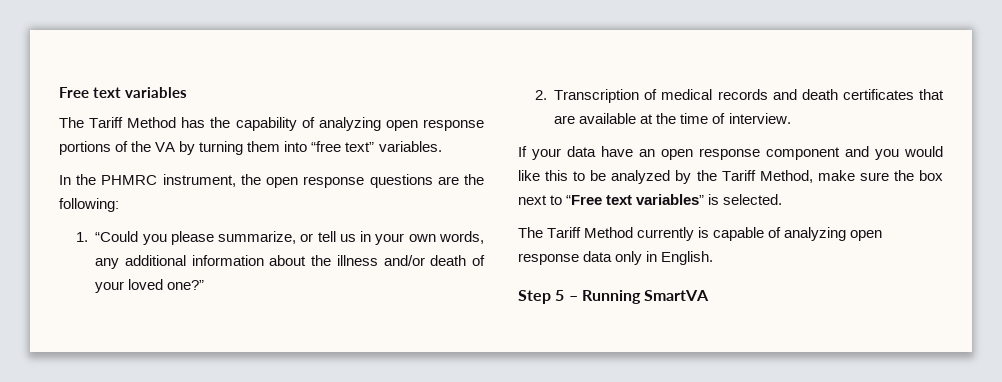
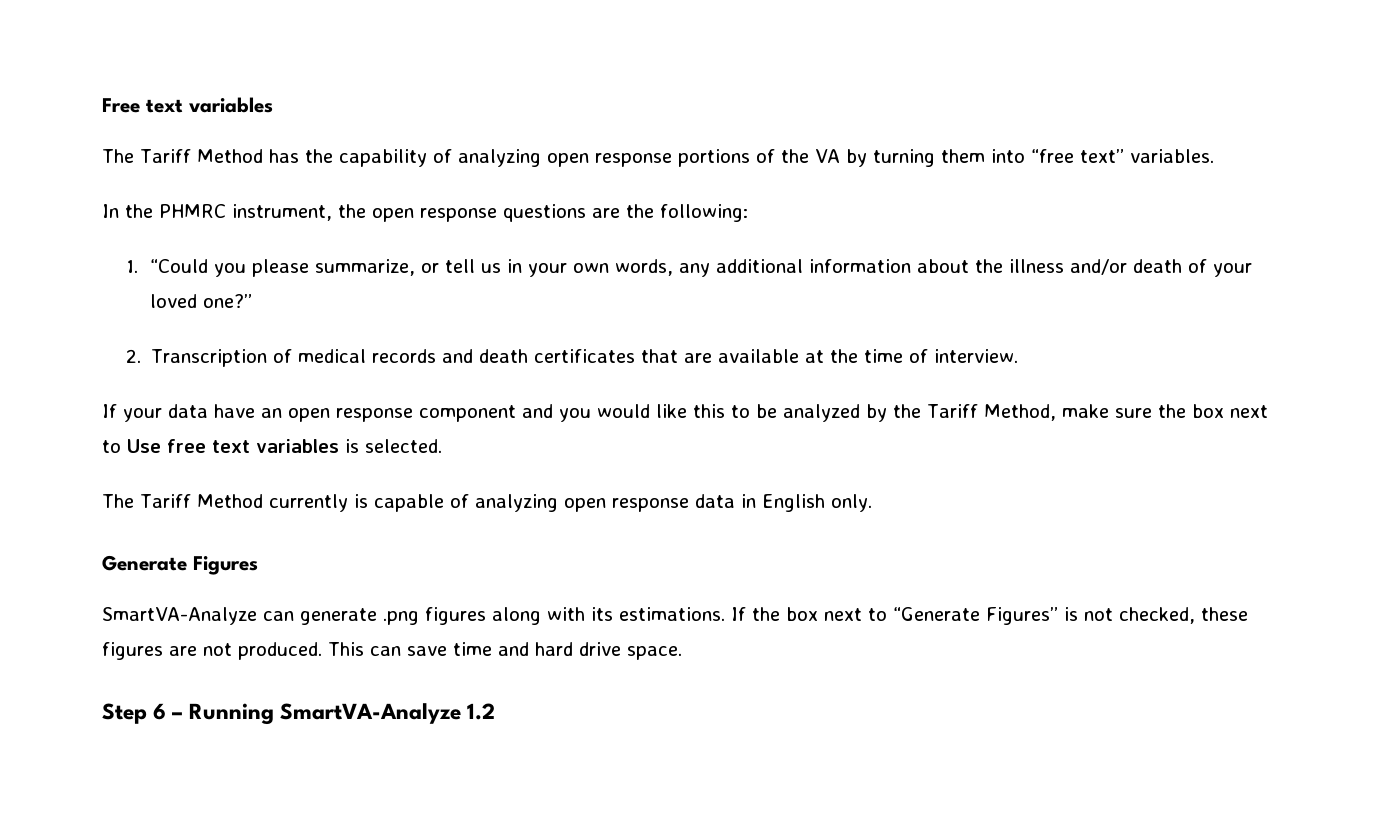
- If your data have an open response component and you would like this to be analyzed by the Tariff Method, make sure the box next to “Free text variables” is selected.
+ If your data have an open response component and you would like this to be analyzed by the Tariff Method, make sure the box next to Use free text variables is selected.
- The Tariff Method currently is capable of analyzing open response data only in English.
+ The Tariff Method currently is capable of analyzing open response data in English only.
+ Generate Figures
+ SmartVA-Analyze can generate .png figures along with its estimations. If the box next to “Generate Figures” is not checked, these figures are not produced. This can save time and hard drive space.
- Step 5 – Running SmartVA
+ Step 6 – Running SmartVA-Analyze 1.2

